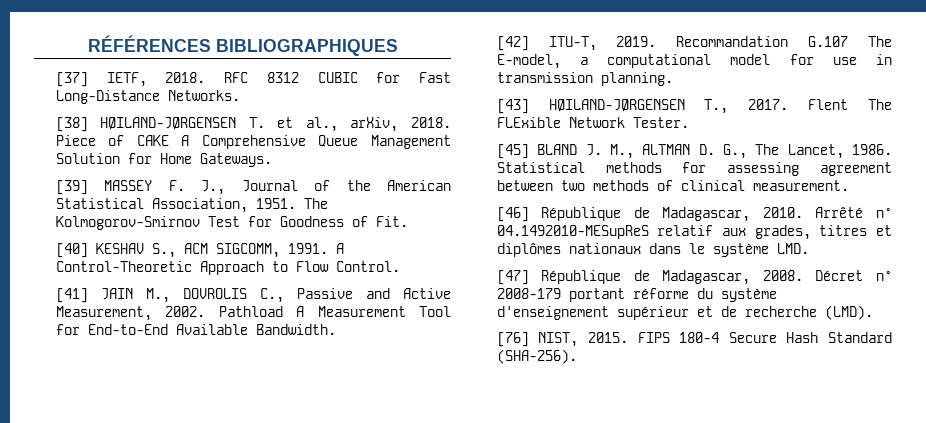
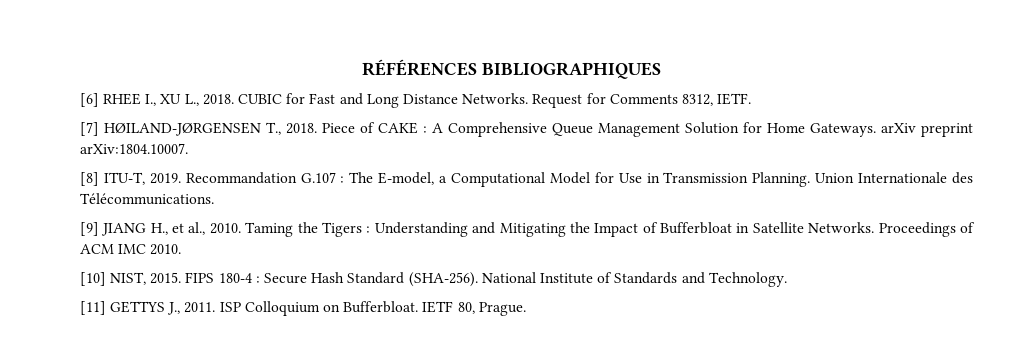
- [37] IETF, 2018. RFC 8312 CUBIC for Fast Long-Distance Networks.
- [38] HØILAND-JØRGENSEN T. et al., arXiv, 2018.
+ [6] RHEE I., XU L., 2018. CUBIC for Fast and Long Distance Networks. Request for Comments 8312, IETF.
+ [7] HØILAND-JØRGENSEN T., 2018.
- Piece of CAKE A Comprehensive Queue Management Solution for Home Gateways.
- [39] MASSEY F. J., Journal of the American Statistical Association, 1951. The Kolmogorov-Smirnov Test for Goodness of Fit.
- [40] KESHAV S., ACM SIGCOMM, 1991. A Control-Theoretic Approach to Flow Control.
- [41] JAIN M., DOVROLIS C., Passive and Active Measurement, 2002. Pathload A Measurement Tool for End-to-End Available Bandwidth.
- [42] ITU-T, 2019.
+ Piece of CAKE : A Comprehensive Queue Management Solution for Home Gateways. arXiv preprint arXiv:1804.10007.
+ [8] ITU-T, 2019.
- Recommandation G.107 The E-model, a computational model for use in transmission planning.
- [43] HØILAND-JØRGENSEN T., 2017. Flent The FLExible Network Tester.
- [45] BLAND J. M., ALTMAN D. G., The Lancet, 1986. Statistical methods for assessing agreement between two methods of clinical measurement.
- [46] République de Madagascar, 2010. Arrêté n° 04.1492010-MESupReS relatif aux grades, titres et diplômes nationaux dans le système LMD.
- [47] République de Madagascar, 2008. Décret n° 2008-179 portant réforme du système d'enseignement supérieur et de recherche (LMD).
- [76] NIST, 2015.
+ Recommandation G.107 : The E-model, a Computational Model for Use in Transmission Planning. Union Internationale des Télécommunications.
+ [9] JIANG H., et al., 2010. Taming the Tigers : Understanding and Mitigating the Impact of Bufferbloat in Satellite Networks. Proceedings of ACM IMC 2010.
+ [10] NIST, 2015.
- FIPS 180-4 Secure Hash Standard (SHA-256).
+ FIPS 180-4 : Secure Hash Standard (SHA-256).
+ National Institute of Standards and Technology.
+ [11] GETTYS J., 2011. ISP Colloquium on Bufferbloat. IETF 80, Prague.

